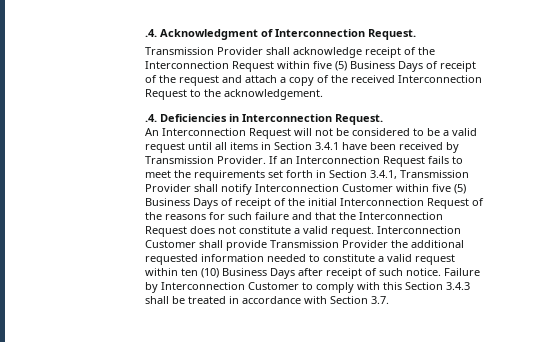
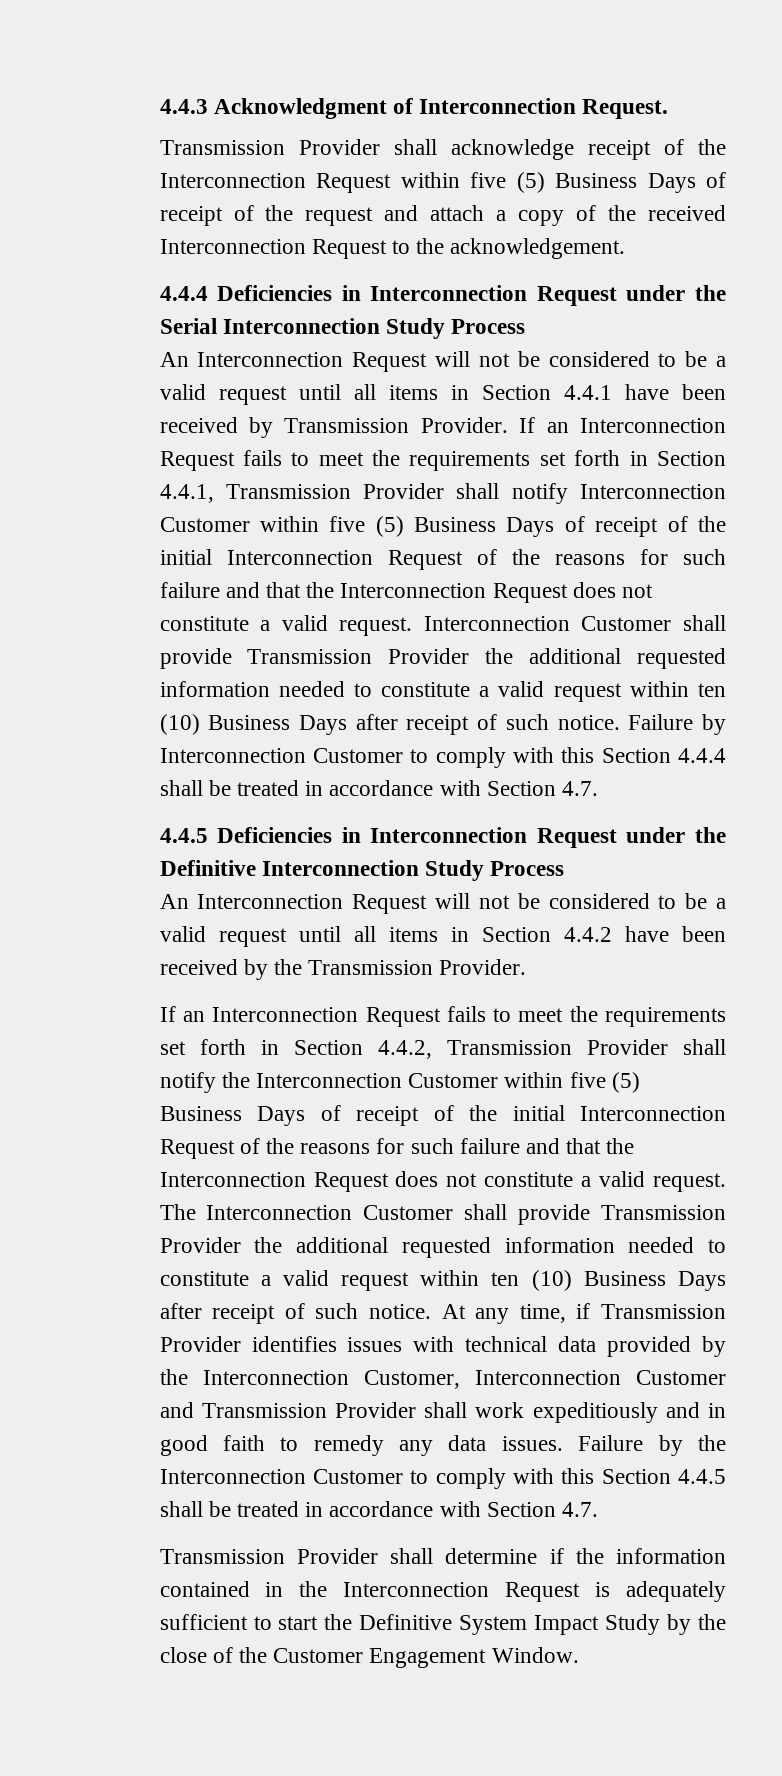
- .4. Acknowledgment of Interconnection Request.
+ 4.4.3 Acknowledgment of Interconnection Request.
- .4. Deficiencies in Interconnection Request.
+ 4.4.4 Deficiencies in Interconnection Request under the Serial Interconnection Study Process
- An Interconnection Request will not be considered to be a valid request until all items in Section 3.4.1 have been received by Transmission Provider.
+ An Interconnection Request will not be considered to be a valid request until all items in Section 4.4.1 have been received by Transmission Provider.
- If an Interconnection Request fails to meet the requirements set forth in Section 3.4.1, Transmission Provider shall notify Interconnection Customer within five (5) Business Days of receipt of the initial Interconnection Request of the reasons for such failure and that the Interconnection Request does not constitute a valid request.
+ If an Interconnection Request fails to meet the requirements set forth in Section 4.4.1, Transmission Provider shall notify Interconnection Customer within five (5) Business Days of receipt of the initial Interconnection Request of the reasons for such failure and that the Interconnection Request does not constitute a valid request.
- Failure by Interconnection Customer to comply with this Section 3.4.3 shall be treated in accordance with Section 3.7.
+ Failure by Interconnection Customer to comply with this Section 4.4.4 shall be treated in accordance with Section 4.7.
+ 4.4.5 Deficiencies in Interconnection Request under the Definitive Interconnection Study Process
+ An Interconnection Request will not be considered to be a valid request until all items in Section 4.4.2 have been received by the Transmission Provider.
+ If an Interconnection Request fails to meet the requirements set forth in Section 4.4.2, Transmission Provider shall notify the Interconnection Customer within five (5) Business Days of receipt of the initial Interconnection Request of the reasons for such failure and that the Interconnection Request does not constitute a valid request. The Interconnection Customer shall provide Transmission Provider the additional requested information needed to constitute a valid request within ten (10) Business Days after receipt of such notice. At any time, if Transmission Provider identifies issues with technical data provided by the Interconnection Customer, Interconnection Customer and Transmission Provider shall work expeditiously and in good faith to remedy any data issues. Failure by the Interconnection Customer to comply with this Section 4.4.5 shall be treated in accordance with Section 4.7.
+ Transmission Provider shall determine if the information contained in the Interconnection Request is adequately sufficient to start the Definitive System Impact Study by the close of the Customer Engagement Window.

